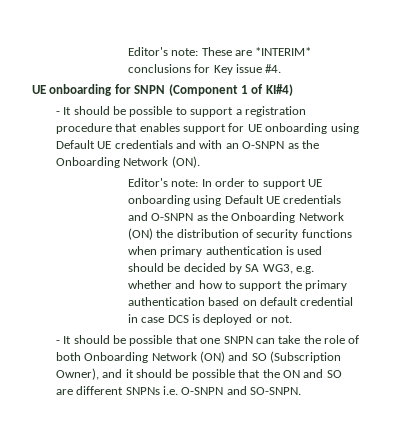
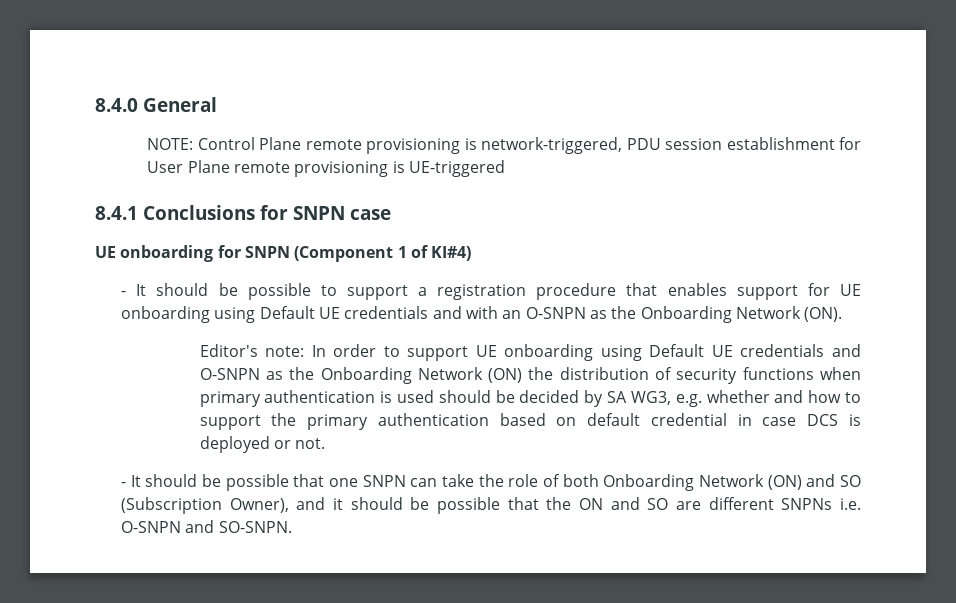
- Editor's note: These are *INTERIM* conclusions for Key issue #4.
+ 8.4.0 General
+ NOTE: Control Plane remote provisioning is network-triggered, PDU session establishment for User Plane remote provisioning is UE-triggered
+ 8.4.1 Conclusions for SNPN case

